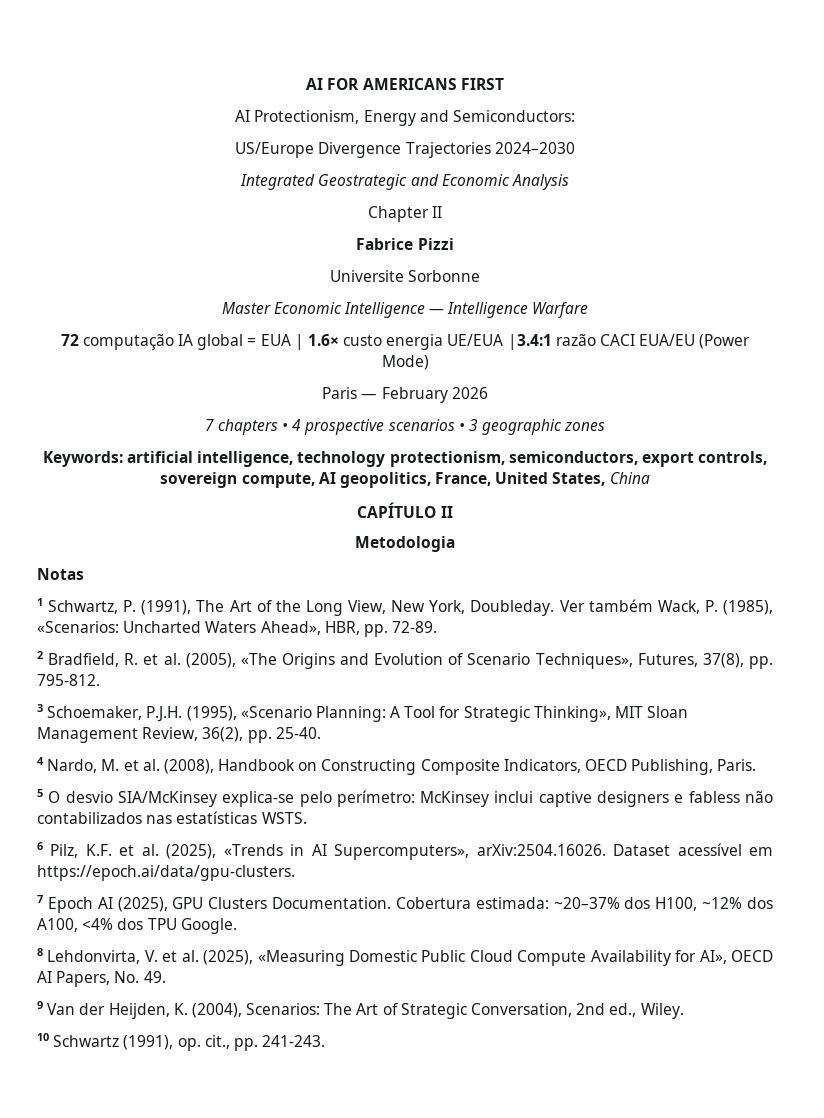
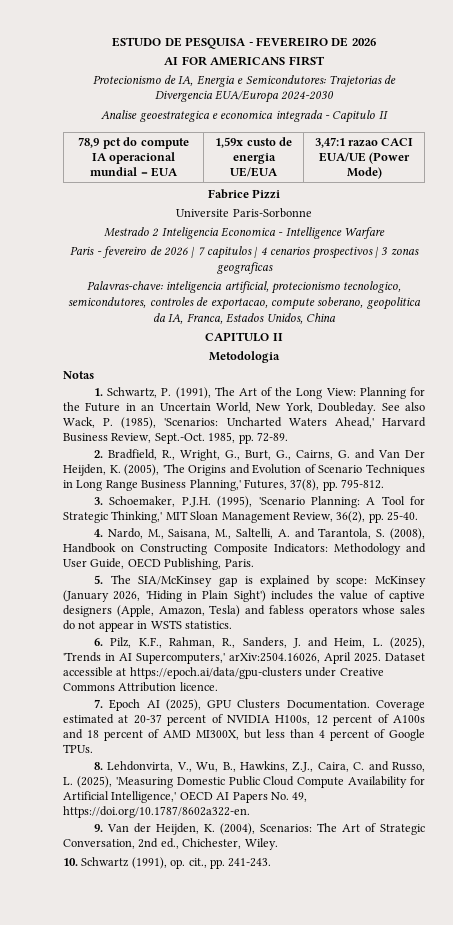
+ ESTUDO DE PESQUISA - FEVEREIRO DE 2026
  AI FOR AMERICANS FIRST
- AI Protectionism, Energy and Semiconductors:
- US/Europe Divergence Trajectories 2024–2030
- Integrated Geostrategic and Economic Analysis
- Chapter II
+ Protecionismo de IA, Energia e Semicondutores: Trajetorias de Divergencia EUA/Europa 2024-2030
+ Analise geoestrategica e economica integrada - Capitulo II
+ 78,9 pct do compute IA operacional mundial = EUA | 1,59x custo de energia UE/EUA | 3,47:1 razao CACI EUA/UE (Power Mode)
  Fabrice Pizzi
- Universite Sorbonne
- Master Economic Intelligence — Intelligence Warfare
- 72 computação IA global = EUA | 1.6× custo energia UE/EUA |3.4:1 razão CACI EUA/EU (Power Mode)
- Paris — February 2026
- 7 chapters • 4 prospective scenarios • 3 geographic zones
- Keywords: artificial intelligence, technology protectionism, semiconductors, export controls, sovereign compute, AI geopolitics, France, United States, China
+ Universite Paris-Sorbonne
+ Mestrado 2 Inteligencia Economica - Intelligence Warfare
+ Paris - fevereiro de 2026 | 7 capitulos | 4 cenarios prospectivos | 3 zonas geograficas
+ Palavras-chave: inteligencia artificial, protecionismo tecnologico, semicondutores, controles de exportacao, compute soberano, geopolitica da IA, Franca, Estados Unidos, China
- CAPÍTULO II
+ CAPITULO II
- 1 Schwartz, P. (1991), The Art of the Long View, New York, Doubleday.
+ 1. Schwartz, P. (1991), The Art of the Long View: Planning for the Future in an Uncertain World, New York, Doubleday.
- Ver também Wack, P. (1985), «Scenarios: Uncharted Waters Ahead», HBR, pp. 72-89.
- 2 Bradfield, R. et al. (2005), «The Origins and Evolution of Scenario Techniques», Futures, 37(8), pp. 795-812.
+ See also Wack, P. (1985), 'Scenarios: Uncharted Waters Ahead,' Harvard Business Review, Sept.-Oct. 1985, pp. 72-89.
+ 2. Bradfield, R., Wright, G., Burt, G., Cairns, G. and Van Der Heijden, K. (2005), 'The Origins and Evolution of Scenario Techniques in Long Range Business Planning,' Futures, 37(8), pp. 795-812.
- 3 Schoemaker, P.J.H. (1995), «Scenario Planning: A Tool for Strategic Thinking», MIT Sloan Management Review, 36(2), pp. 25-40.
+ 3. Schoemaker, P.J.H. (1995), 'Scenario Planning: A Tool for Strategic Thinking,' MIT Sloan Management Review, 36(2), pp. 25-40.
- 4 Nardo, M. et al. (2008), Handbook on Constructing Composite Indicators, OECD Publishing, Paris.
- 5 O desvio SIA/McKinsey explica-se pelo perímetro: McKinsey inclui captive designers e fabless não contabilizados nas estatísticas WSTS.
- 6 Pilz, K.F. et al. (2025), «Trends in AI Supercomputers», arXiv:2504.16026. Dataset acessível em https://epoch.ai/data/gpu-clusters.
- 7 Epoch AI (2025), GPU Clusters Documentation.
+ 4. Nardo, M., Saisana, M., Saltelli, A. and Tarantola, S. (2008), Handbook on Constructing Composite Indicators: Methodology and User Guide, OECD Publishing, Paris.
+ 5. The SIA/McKinsey gap is explained by scope: McKinsey (January 2026, 'Hiding in Plain Sight') includes the value of captive designers (Apple, Amazon, Tesla) and fabless operators whose sales do not appear in WSTS statistics.
+ 6. Pilz, K.F., Rahman, R., Sanders, J. and Heim, L. (2025), 'Trends in AI Supercomputers,' arXiv:2504.16026, April 2025. Dataset accessible at https://epoch.ai/data/gpu-clusters under Creative Commons Attribution licence.
+ 7. Epoch AI (2025), GPU Clusters Documentation.
- Cobertura estimada: ~20–37% dos H100, ~12% dos A100, <4% dos TPU Google.
- 8 Lehdonvirta, V. et al. (2025), «Measuring Domestic Public Cloud Compute Availability for AI», OECD AI Papers, No. 49.
- 9 Van der Heijden, K. (2004), Scenarios: The Art of Strategic Conversation, 2nd ed., Wiley.
+ Coverage estimated at 20-37 percent of NVIDIA H100s, 12 percent of A100s and 18 percent of AMD MI300X, but less than 4 percent of Google TPUs.
+ 8. Lehdonvirta, V., Wu, B., Hawkins, Z.J., Caira, C. and Russo, L. (2025), 'Measuring Domestic Public Cloud Compute Availability for Artificial Intelligence,' OECD AI Papers No. 49, https://doi.org/10.1787/8602a322-en.
+ 9. Van der Heijden, K. (2004), Scenarios: The Art of Strategic Conversation, 2nd ed., Chichester, Wiley.
- 10 Schwartz (1991), op. cit., pp. 241-243.
+ 10. Schwartz (1991), op. cit., pp. 241-243.

